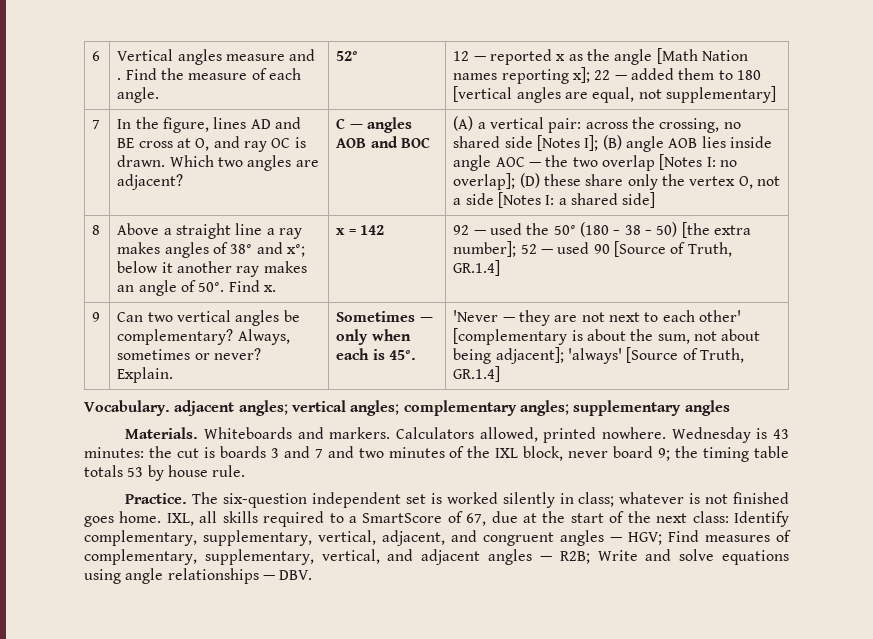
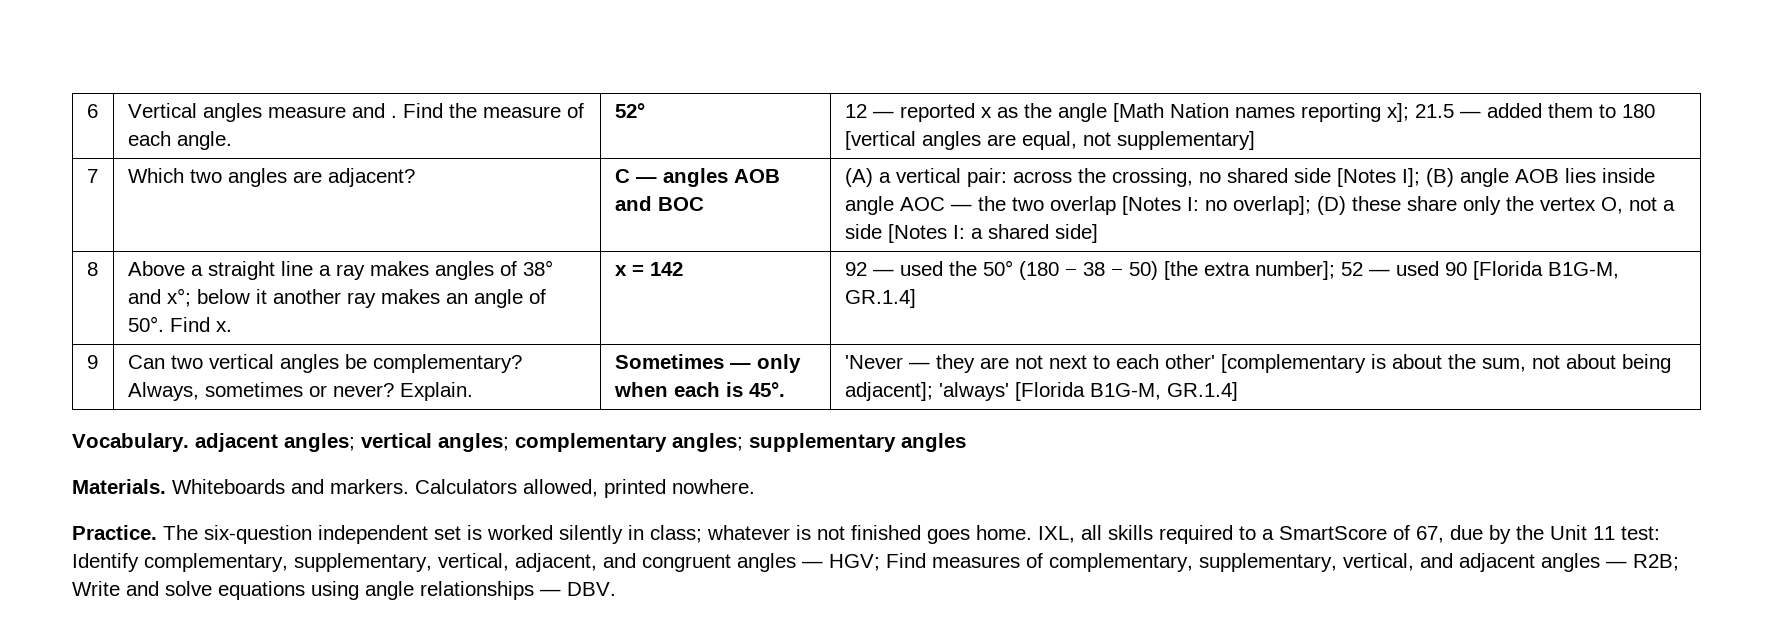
- 6 | Vertical angles measure and . Find the measure of each angle. | 52° | 12 — reported x as the angle [Math Nation names reporting x]; 22 — added them to 180 [vertical angles are equal, not supplementary]
+ 6 | Vertical angles measure and . Find the measure of each angle. | 52° | 12 — reported x as the angle [Math Nation names reporting x]; 21.5 — added them to 180 [vertical angles are equal, not supplementary]
- In the figure, lines AD and BE cross at O, and ray OC is drawn.
- 92 — used the 50° (180 − 38 − 50) [the extra number]; 52 — used 90 [Source of Truth, GR.1.4]
+ 92 — used the 50° (180 − 38 − 50) [the extra number]; 52 — used 90 [Florida B1G-M, GR.1.4]
- 'Never — they are not next to each other' [complementary is about the sum, not about being adjacent]; 'always' [Source of Truth, GR.1.4]
+ 'Never — they are not next to each other' [complementary is about the sum, not about being adjacent]; 'always' [Florida B1G-M, GR.1.4]
- Wednesday is 43 minutes: the cut is boards 3 and 7 and two minutes of the IXL block, never board 9; the timing table totals 53 by house rule.
- IXL, all skills required to a SmartScore of 67, due at the start of the next class: Identify complementary, supplementary, vertical, adjacent, and congruent angles — HGV; Find measures of complementary, supplementary, vertical, and adjacent angles — R2B; Write and solve equations using angle relationships — DBV.
+ IXL, all skills required to a SmartScore of 67, due by the Unit 11 test: Identify complementary, supplementary, vertical, adjacent, and congruent angles — HGV; Find measures of complementary, supplementary, vertical, and adjacent angles — R2B; Write and solve equations using angle relationships — DBV.

